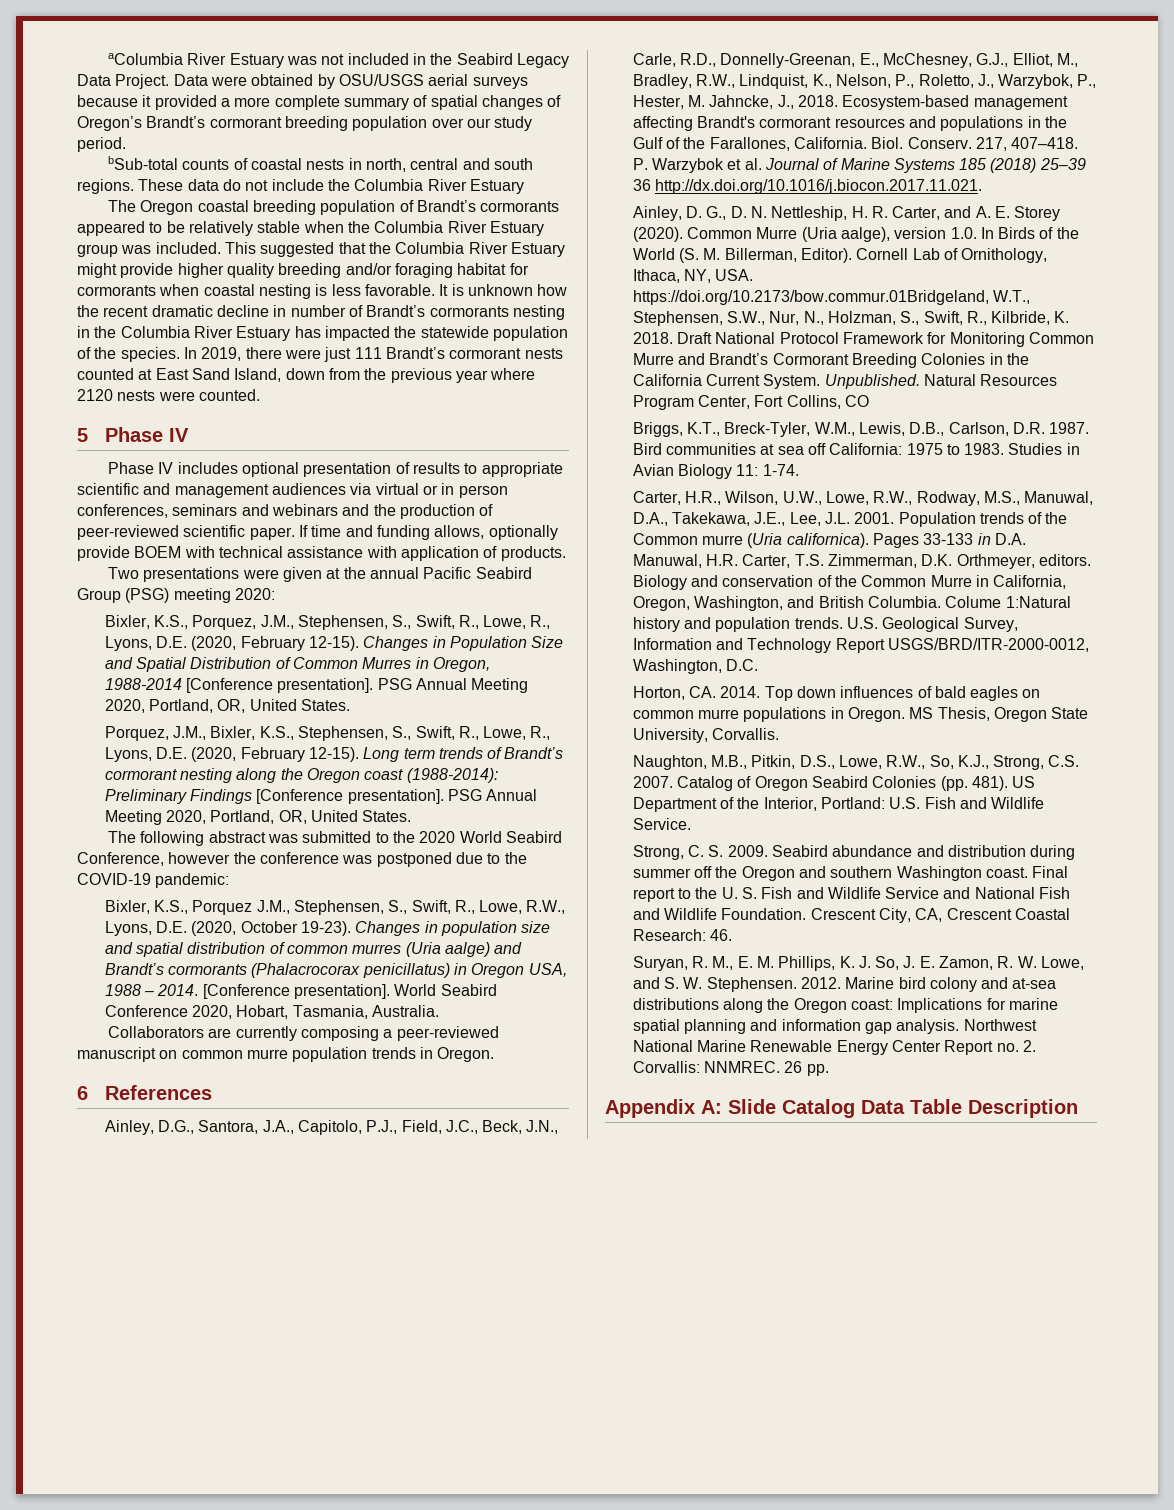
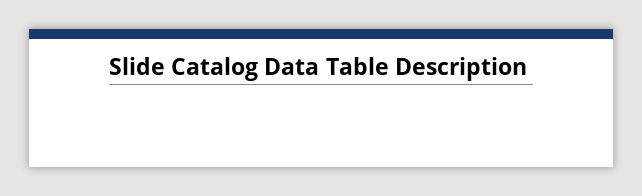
- aColumbia River Estuary was not included in the Seabird Legacy Data Project. Data were obtained by OSU/USGS aerial surveys because it provided a more complete summary of spatial changes of Oregon’s Brandt’s cormorant breeding population over our study period.
- bSub-total counts of coastal nests in north, central and south regions. These data do not include the Columbia River Estuary
- The Oregon coastal breeding population of Brandt’s cormorants appeared to be relatively stable when the Columbia River Estuary group was included. This suggested that the Columbia River Estuary might provide higher quality breeding and/or foraging habitat for cormorants when coastal nesting is less favorable. It is unknown how the recent dramatic decline in number of Brandt’s cormorants nesting in the Columbia River Estuary has impacted the statewide population of the species. In 2019, there were just 111 Brandt’s cormorant nests counted at East Sand Island, down from the previous year where 2120 nests were counted.
- 5 Phase IV
- Phase IV includes optional presentation of results to appropriate scientific and management audiences via virtual or in person conferences, seminars and webinars and the production of peer-reviewed scientific paper. If time and funding allows, optionally provide BOEM with technical assistance with application of products.
- Two presentations were given at the annual Pacific Seabird Group (PSG) meeting 2020:
- Bixler, K.S., Porquez, J.M., Stephensen, S., Swift, R., Lowe, R., Lyons, D.E. (2020, February 12-15). Changes in Population Size and Spatial Distribution of Common Murres in Oregon, 1988-2014 [Conference presentation]. PSG Annual Meeting 2020, Portland, OR, United States.
- Porquez, J.M., Bixler, K.S., Stephensen, S., Swift, R., Lowe, R., Lyons, D.E. (2020, February 12-15). Long term trends of Brandt’s cormorant nesting along the Oregon coast (1988-2014): Preliminary Findings [Conference presentation]. PSG Annual Meeting 2020, Portland, OR, United States.
- The following abstract was submitted to the 2020 World Seabird Conference, however the conference was postponed due to the COVID-19 pandemic:
- Bixler, K.S., Porquez J.M., Stephensen, S., Swift, R., Lowe, R.W., Lyons, D.E. (2020, October 19-23). Changes in population size and spatial distribution of common murres (Uria aalge) and Brandt’s cormorants (Phalacrocorax penicillatus) in Oregon USA, 1988 – 2014. [Conference presentation]. World Seabird Conference 2020, Hobart, Tasmania, Australia.
- Collaborators are currently composing a peer-reviewed manuscript on common murre population trends in Oregon.
- 6 References
- Ainley, D.G., Santora, J.A., Capitolo, P.J., Field, J.C., Beck, J.N., Carle, R.D., Donnelly-Greenan, E., McChesney, G.J., Elliot, M., Bradley, R.W., Lindquist, K., Nelson, P., Roletto, J., Warzybok, P., Hester, M. Jahncke, J., 2018. Ecosystem-based management affecting Brandt's cormorant resources and populations in the Gulf of the Farallones, California. Biol. Conserv. 217, 407–418. P. Warzybok et al. Journal of Marine Systems 185 (2018) 25–39 36 http://dx.doi.org/10.1016/j.biocon.2017.11.021.
- Ainley, D. G., D. N. Nettleship, H. R. Carter, and A. E. Storey (2020). Common Murre (Uria aalge), version 1.0. In Birds of the World (S. M. Billerman, Editor). Cornell Lab of Ornithology, Ithaca, NY, USA. https://doi.org/10.2173/bow.commur.01Bridgeland, W.T., Stephensen, S.W., Nur, N., Holzman, S., Swift, R., Kilbride, K. 2018. Draft National Protocol Framework for Monitoring Common Murre and Brandt’s Cormorant Breeding Colonies in the California Current System. Unpublished. Natural Resources Program Center, Fort Collins, CO
- Briggs, K.T., Breck-Tyler, W.M., Lewis, D.B., Carlson, D.R. 1987. Bird communities at sea off California: 1975 to 1983. Studies in Avian Biology 11: 1-74.
- Carter, H.R., Wilson, U.W., Lowe, R.W., Rodway, M.S., Manuwal, D.A., Takekawa, J.E., Lee, J.L. 2001. Population trends of the Common murre (Uria californica). Pages 33-133 in D.A. Manuwal, H.R. Carter, T.S. Zimmerman, D.K. Orthmeyer, editors. Biology and conservation of the Common Murre in California, Oregon, Washington, and British Columbia. Colume 1:Natural history and population trends. U.S. Geological Survey, Information and Technology Report USGS/BRD/ITR-2000-0012, Washington, D.C.
- Horton, CA. 2014. Top down influences of bald eagles on common murre populations in Oregon. MS Thesis, Oregon State University, Corvallis.
- Naughton, M.B., Pitkin, D.S., Lowe, R.W., So, K.J., Strong, C.S. 2007. Catalog of Oregon Seabird Colonies (pp. 481). US Department of the Interior, Portland: U.S. Fish and Wildlife Service.
- Strong, C. S. 2009. Seabird abundance and distribution during summer off the Oregon and southern Washington coast. Final report to the U. S. Fish and Wildlife Service and National Fish and Wildlife Foundation. Crescent City, CA, Crescent Coastal Research: 46.
- Suryan, R. M., E. M. Phillips, K. J. So, J. E. Zamon, R. W. Lowe, and S. W. Stephensen. 2012. Marine bird colony and at-sea distributions along the Oregon coast: Implications for marine spatial planning and information gap analysis. Northwest National Marine Renewable Energy Center Report no. 2. Corvallis: NNMREC. 26 pp.
- Appendix A: Slide Catalog Data Table Description
+ Slide Catalog Data Table Description

